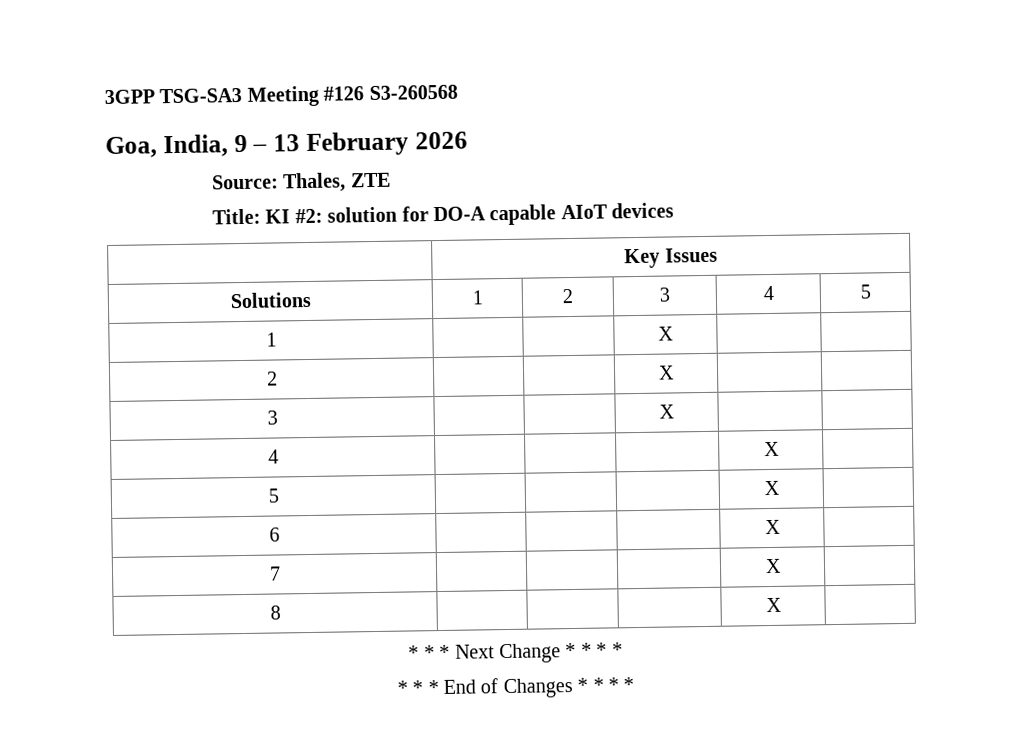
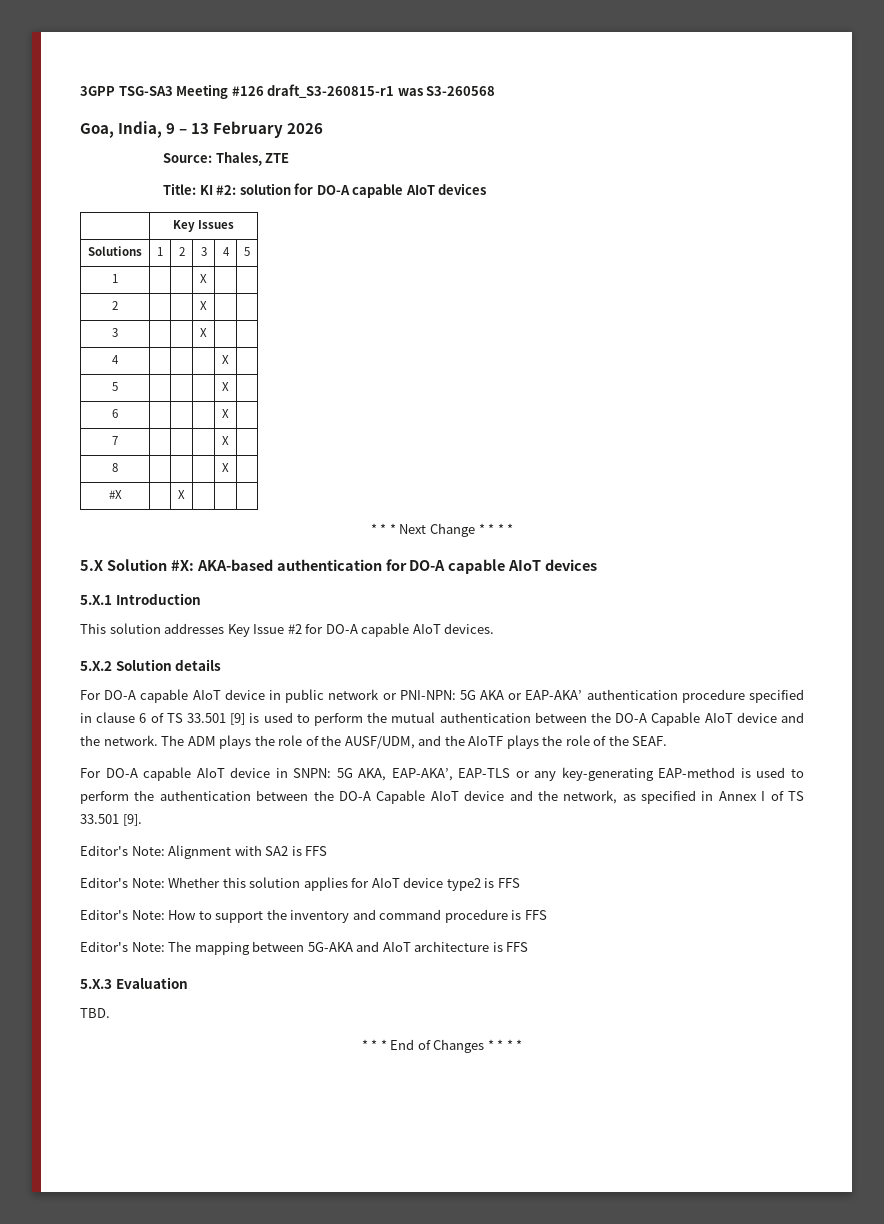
- 3GPP TSG-SA3 Meeting #126 S3-260568
+ 3GPP TSG-SA3 Meeting #126 draft_S3-260815-r1 was S3-260568
+ #X | | X | | |
+ 5.X Solution #X: AKA-based authentication for DO-A capable AIoT devices
+ 5.X.1 Introduction
+ This solution addresses Key Issue #2 for DO-A capable AIoT devices.
+ 5.X.2 Solution details
+ For DO-A capable AIoT device in public network or PNI-NPN: 5G AKA or EAP-AKA’ authentication procedure specified in clause 6 of TS 33.501 [9] is used to perform the mutual authentication between the DO-A Capable AIoT device and the network. The ADM plays the role of the AUSF/UDM, and the AIoTF plays the role of the SEAF.
+ For DO-A capable AIoT device in SNPN: 5G AKA, EAP-AKA’, EAP-TLS or any key-generating EAP-method is used to perform the authentication between the DO-A Capable AIoT device and the network, as specified in Annex I of TS 33.501 [9].
+ Editor's Note: Alignment with SA2 is FFS
+ Editor's Note: Whether this solution applies for AIoT device type2 is FFS
+ Editor's Note: How to support the inventory and command procedure is FFS
+ Editor's Note: The mapping between 5G-AKA and AIoT architecture is FFS
+ 5.X.3 Evaluation
+ TBD.

